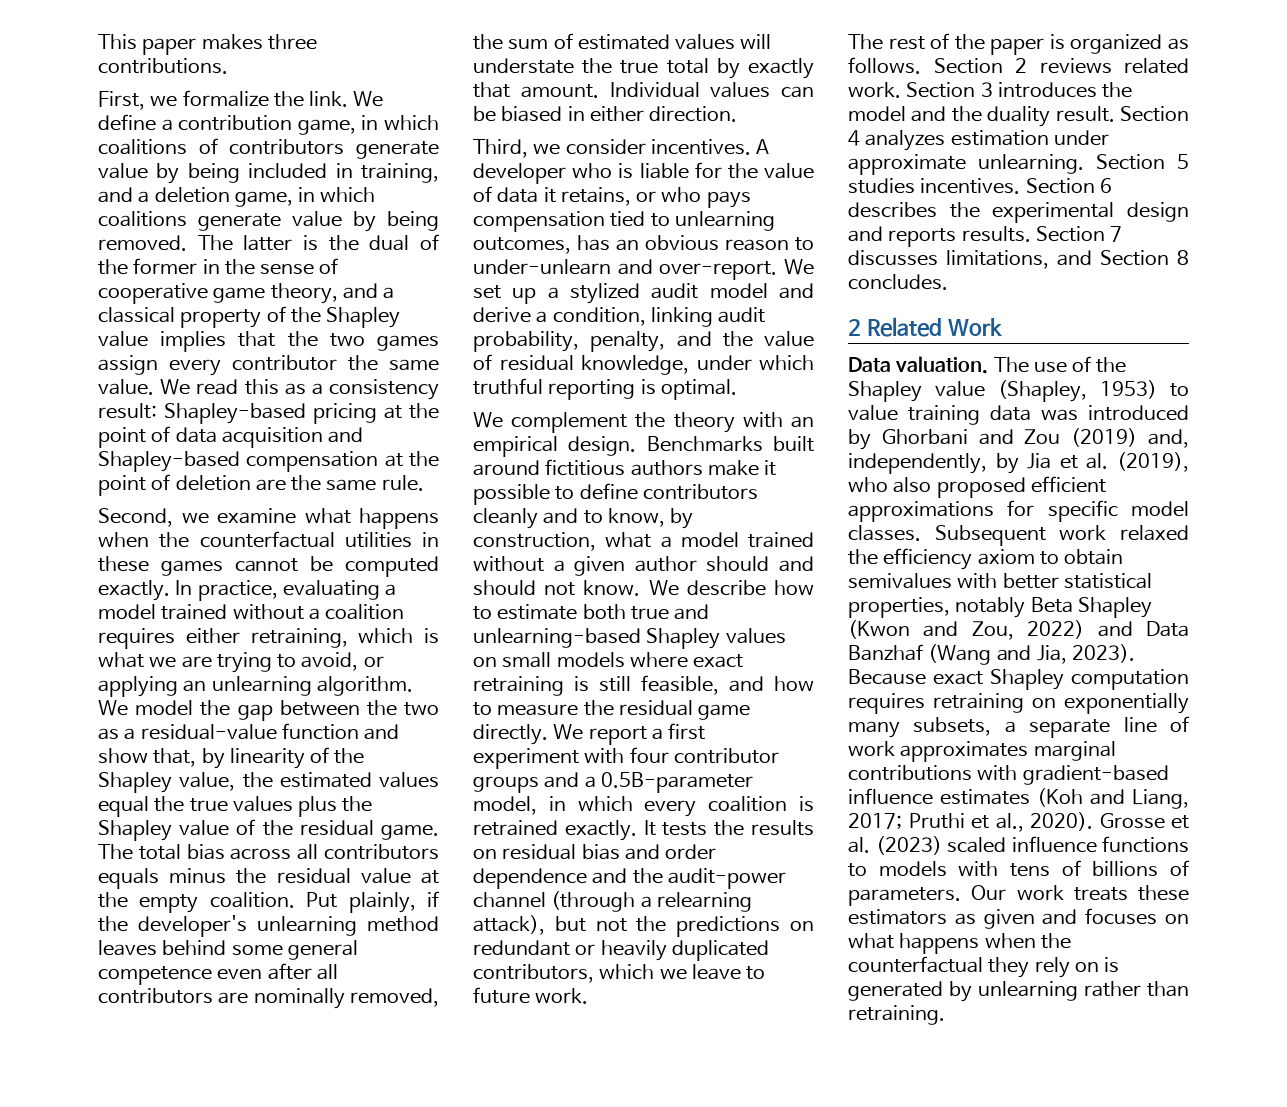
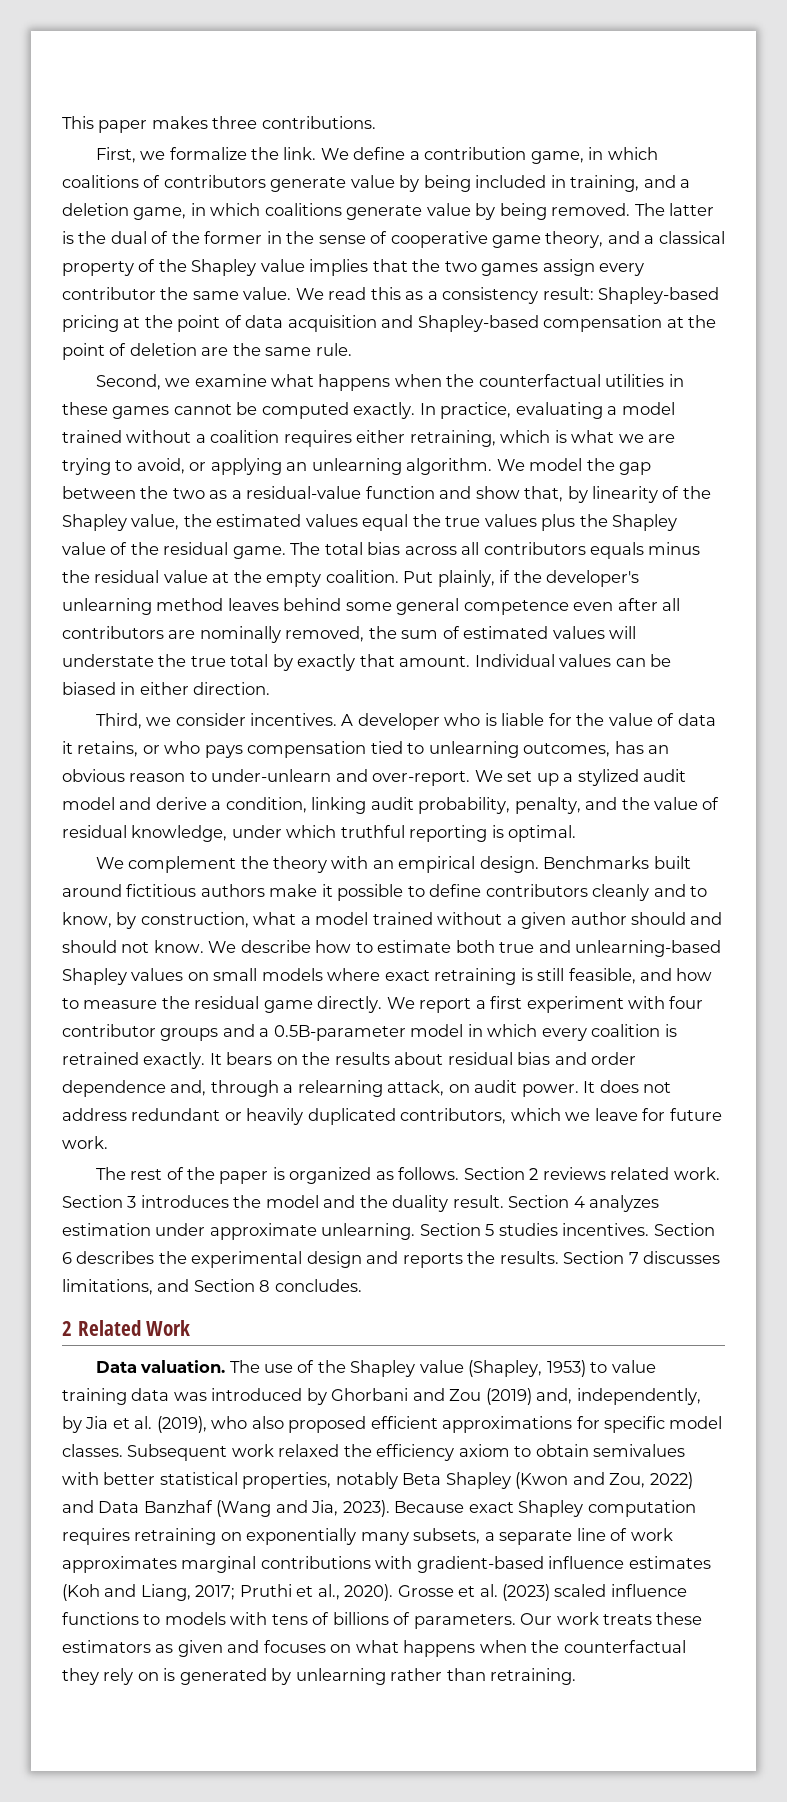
- We report a first experiment with four contributor groups and a 0.5B-parameter model, in which every coalition is retrained exactly.
+ We report a first experiment with four contributor groups and a 0.5B-parameter model in which every coalition is retrained exactly.
- It tests the results on residual bias and order dependence and the audit-power channel (through a relearning attack), but not the predictions on redundant or heavily duplicated contributors, which we leave to future work.
+ It bears on the results about residual bias and order dependence and, through a relearning attack, on audit power. It does not address redundant or heavily duplicated contributors, which we leave for future work.
- Section 6 describes the experimental design and reports results.
+ Section 6 describes the experimental design and reports the results.

